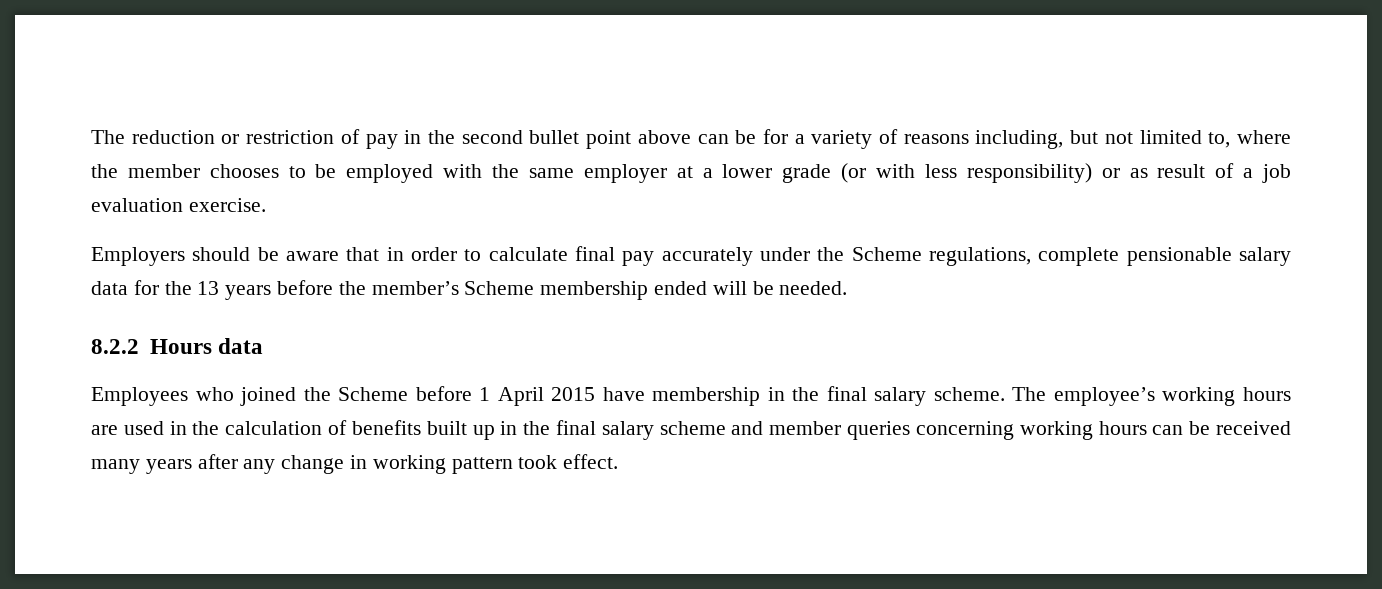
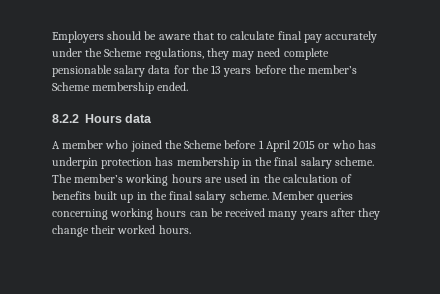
- The reduction or restriction of pay in the second bullet point above can be for a variety of reasons including, but not limited to, where the member chooses to be employed with the same employer at a lower grade (or with less responsibility) or as result of a job evaluation exercise.
- Employers should be aware that in order to calculate final pay accurately under the Scheme regulations, complete pensionable salary data for the 13 years before the member’s Scheme membership ended will be needed.
+ Employers should be aware that to calculate final pay accurately under the Scheme regulations, they may need complete pensionable salary data for the 13 years before the member’s Scheme membership ended.
- Employees who joined the Scheme before 1 April 2015 have membership in the final salary scheme.
+ A member who joined the Scheme before 1 April 2015 or who has underpin protection has membership in the final salary scheme.
- The employee’s working hours are used in the calculation of benefits built up in the final salary scheme and member queries concerning working hours can be received many years after any change in working pattern took effect.
+ The member’s working hours are used in the calculation of benefits built up in the final salary scheme. Member queries concerning working hours can be received many years after they change their worked hours.

